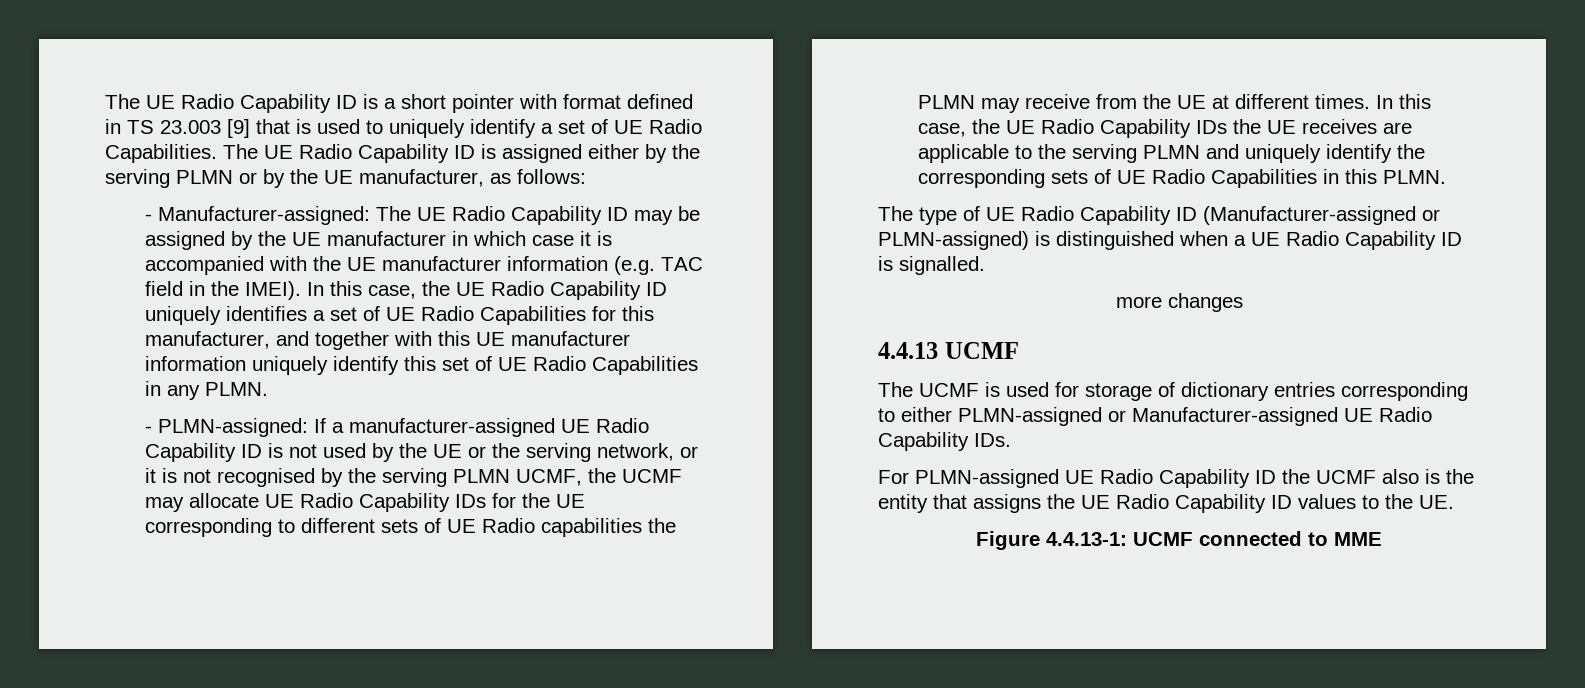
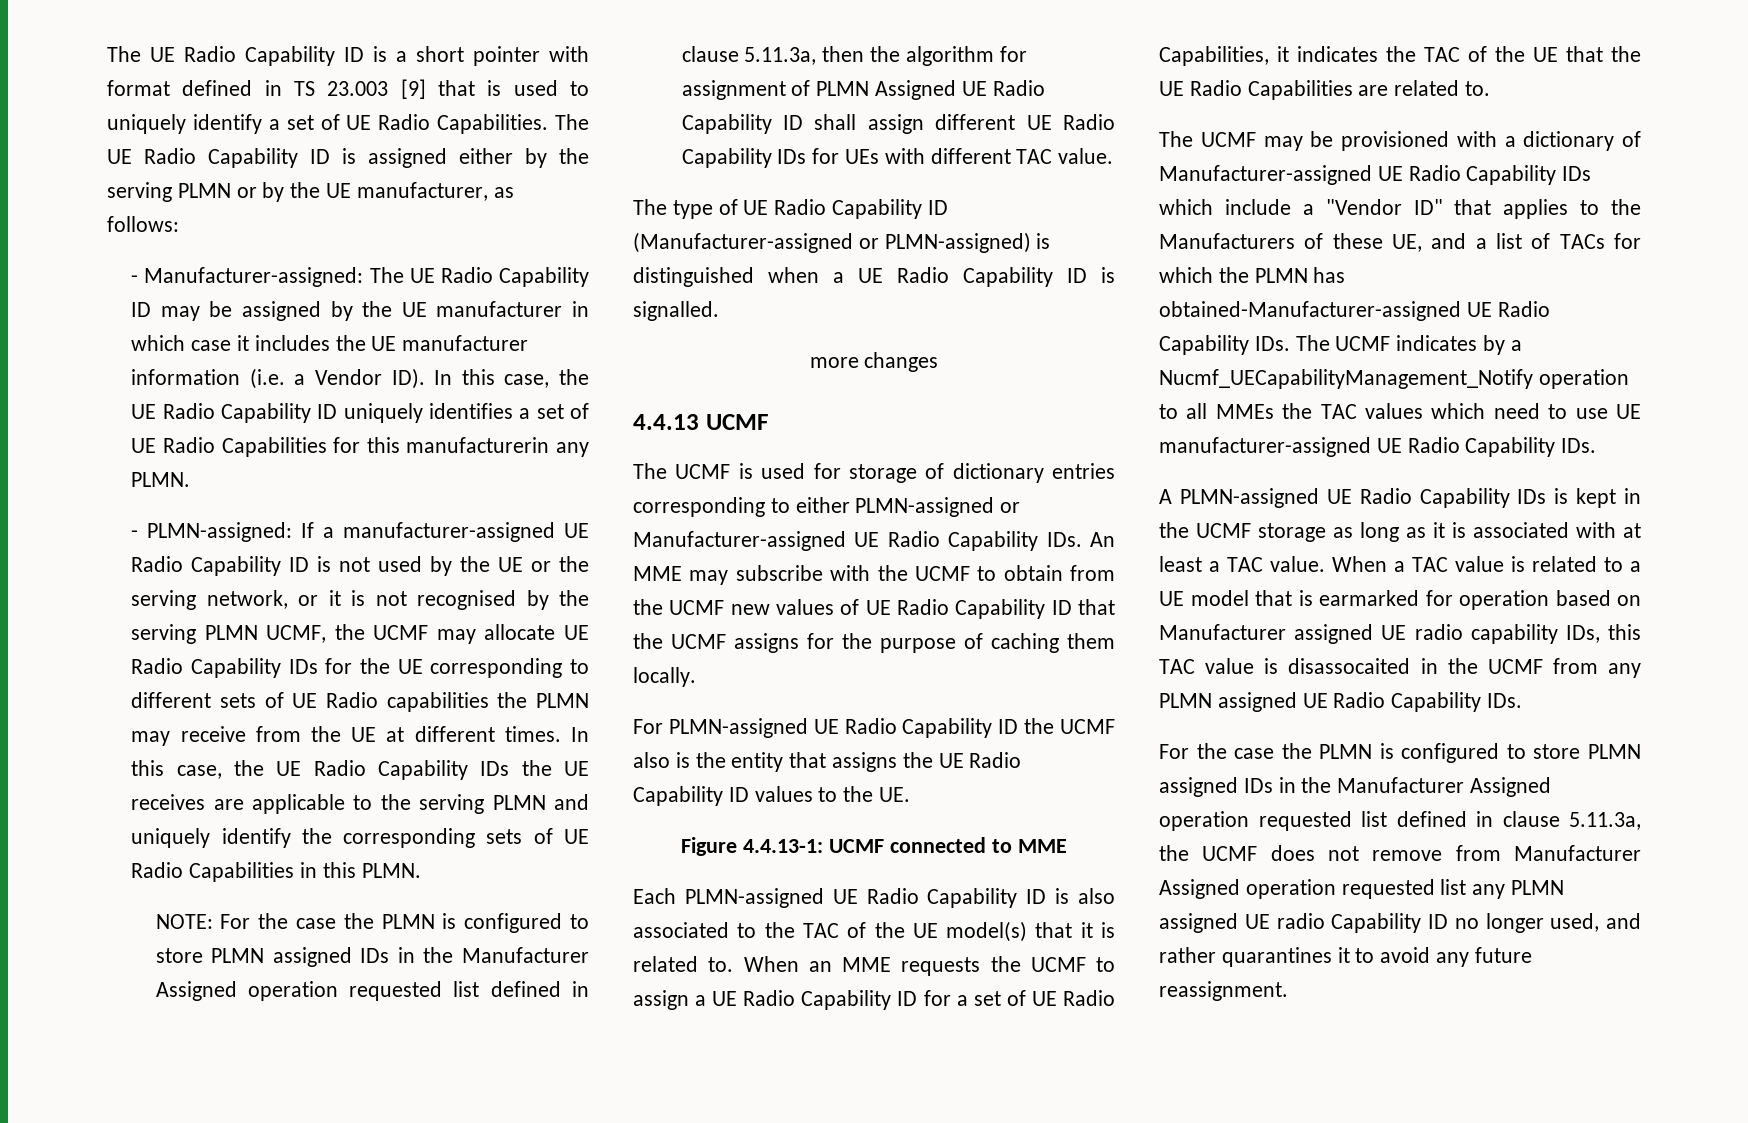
- - Manufacturer-assigned: The UE Radio Capability ID may be assigned by the UE manufacturer in which case it is accompanied with the UE manufacturer information (e.g. TAC field in the IMEI). In this case, the UE Radio Capability ID uniquely identifies a set of UE Radio Capabilities for this manufacturer, and together with this UE manufacturer information uniquely identify this set of UE Radio Capabilities in any PLMN.
+ - Manufacturer-assigned: The UE Radio Capability ID may be assigned by the UE manufacturer in which case it includes the UE manufacturer information (i.e. a Vendor ID). In this case, the UE Radio Capability ID uniquely identifies a set of UE Radio Capabilities for this manufacturerin any PLMN.
+ NOTE: For the case the PLMN is configured to store PLMN assigned IDs in the Manufacturer Assigned operation requested list defined in clause 5.11.3a, then the algorithm for assignment of PLMN Assigned UE Radio Capability ID shall assign different UE Radio Capability IDs for UEs with different TAC value.
- The UCMF is used for storage of dictionary entries corresponding to either PLMN-assigned or Manufacturer-assigned UE Radio Capability IDs.
+ The UCMF is used for storage of dictionary entries corresponding to either PLMN-assigned or Manufacturer-assigned UE Radio Capability IDs. An MME may subscribe with the UCMF to obtain from the UCMF new values of UE Radio Capability ID that the UCMF assigns for the purpose of caching them locally.
+ Each PLMN-assigned UE Radio Capability ID is also associated to the TAC of the UE model(s) that it is related to. When an MME requests the UCMF to assign a UE Radio Capability ID for a set of UE Radio Capabilities, it indicates the TAC of the UE that the UE Radio Capabilities are related to.
+ The UCMF may be provisioned with a dictionary of Manufacturer-assigned UE Radio Capability IDs which include a "Vendor ID" that applies to the Manufacturers of these UE, and a list of TACs for which the PLMN has obtained-Manufacturer-assigned UE Radio Capability IDs. The UCMF indicates by a Nucmf_UECapabilityManagement_Notify operation to all MMEs the TAC values which need to use UE manufacturer-assigned UE Radio Capability IDs.
+ A PLMN-assigned UE Radio Capability IDs is kept in the UCMF storage as long as it is associated with at least a TAC value. When a TAC value is related to a UE model that is earmarked for operation based on Manufacturer assigned UE radio capability IDs, this TAC value is disassocaited in the UCMF from any PLMN assigned UE Radio Capability IDs.
+ For the case the PLMN is configured to store PLMN assigned IDs in the Manufacturer Assigned operation requested list defined in clause 5.11.3a, the UCMF does not remove from Manufacturer Assigned operation requested list any PLMN assigned UE radio Capability ID no longer used, and rather quarantines it to avoid any future reassignment.

